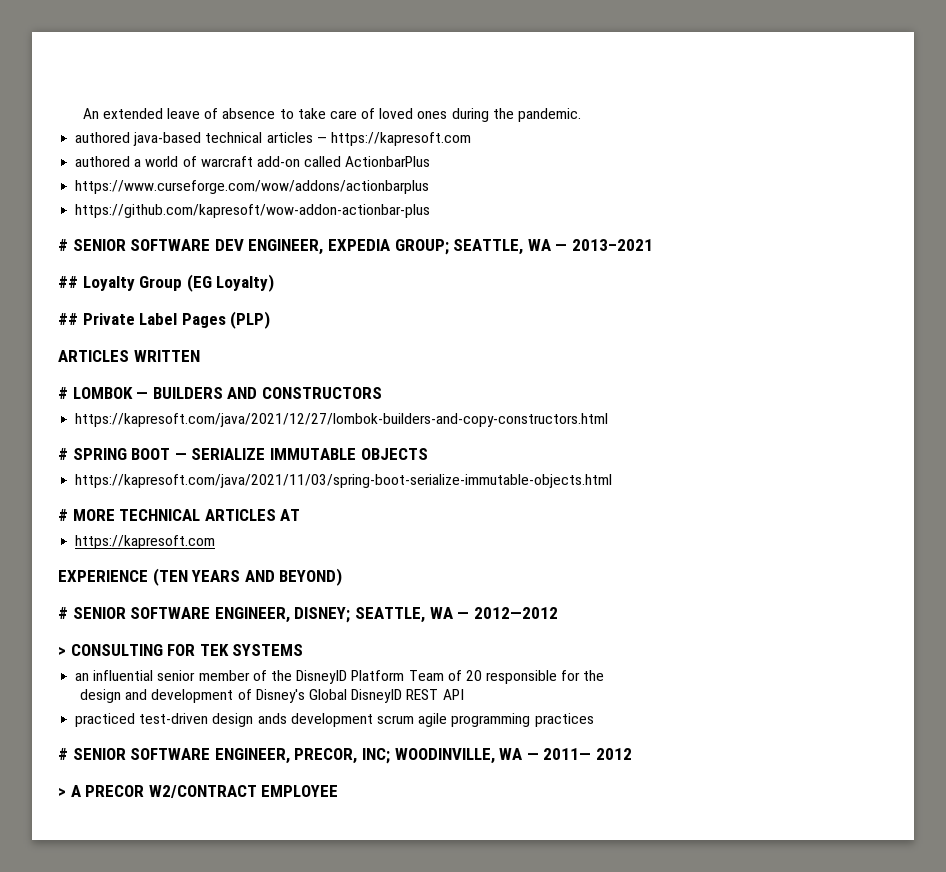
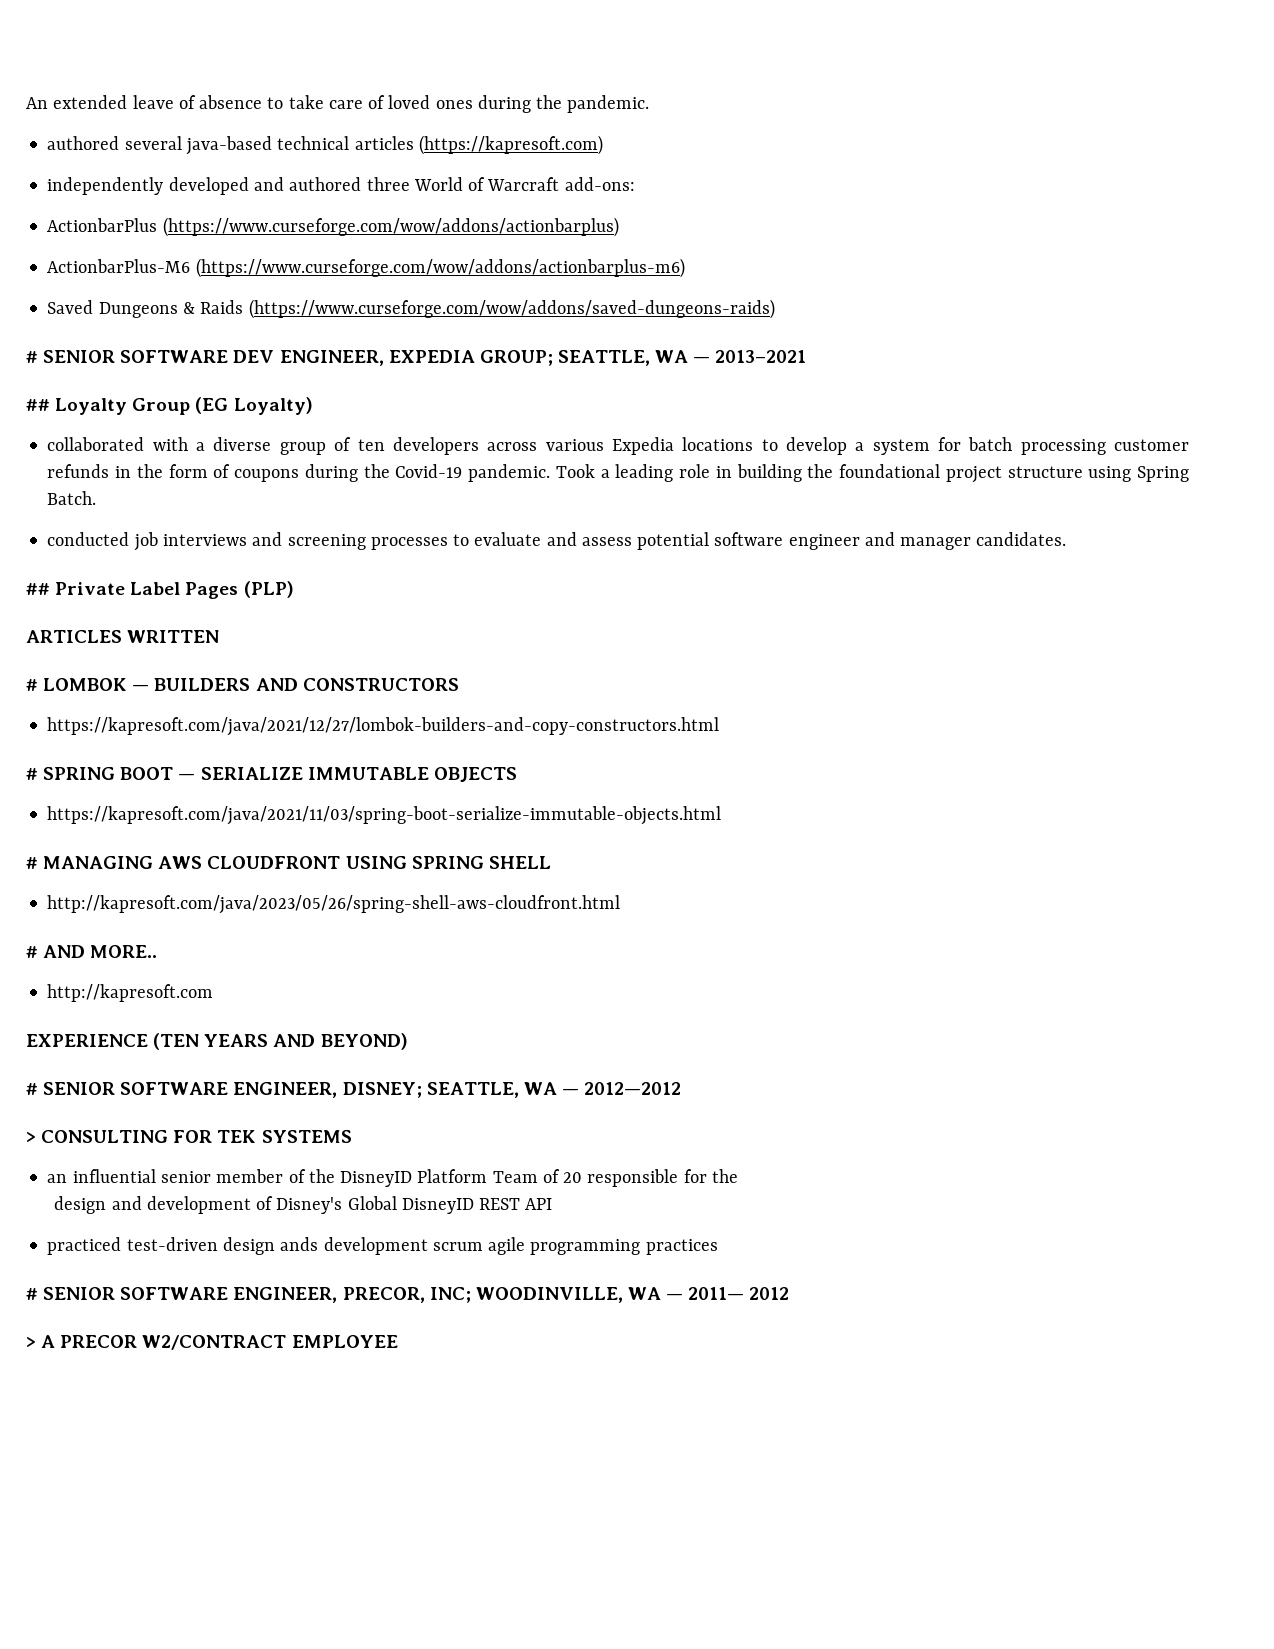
- authored java-based technical articles — https://kapresoft.com
- authored a world of warcraft add-on called ActionbarPlus
- https://www.curseforge.com/wow/addons/actionbarplus
- https://github.com/kapresoft/wow-addon-actionbar-plus
+ authored several java-based technical articles (https://kapresoft.com)
+ independently developed and authored three World of Warcraft add-ons:
+ ActionbarPlus (https://www.curseforge.com/wow/addons/actionbarplus)
+ ActionbarPlus-M6 (https://www.curseforge.com/wow/addons/actionbarplus-m6)
+ Saved Dungeons & Raids (https://www.curseforge.com/wow/addons/saved-dungeons-raids)
+ collaborated with a diverse group of ten developers across various Expedia locations to develop a system for batch processing customer refunds in the form of coupons during the Covid-19 pandemic. Took a leading role in building the foundational project structure using Spring Batch.
+ conducted job interviews and screening processes to evaluate and assess potential software engineer and manager candidates.
- # MORE TECHNICAL ARTICLES AT
- https://kapresoft.com
+ # MANAGING AWS CLOUDFRONT USING SPRING SHELL
+ http://kapresoft.com/java/2023/05/26/spring-shell-aws-cloudfront.html
+ # AND MORE..
+ http://kapresoft.com

